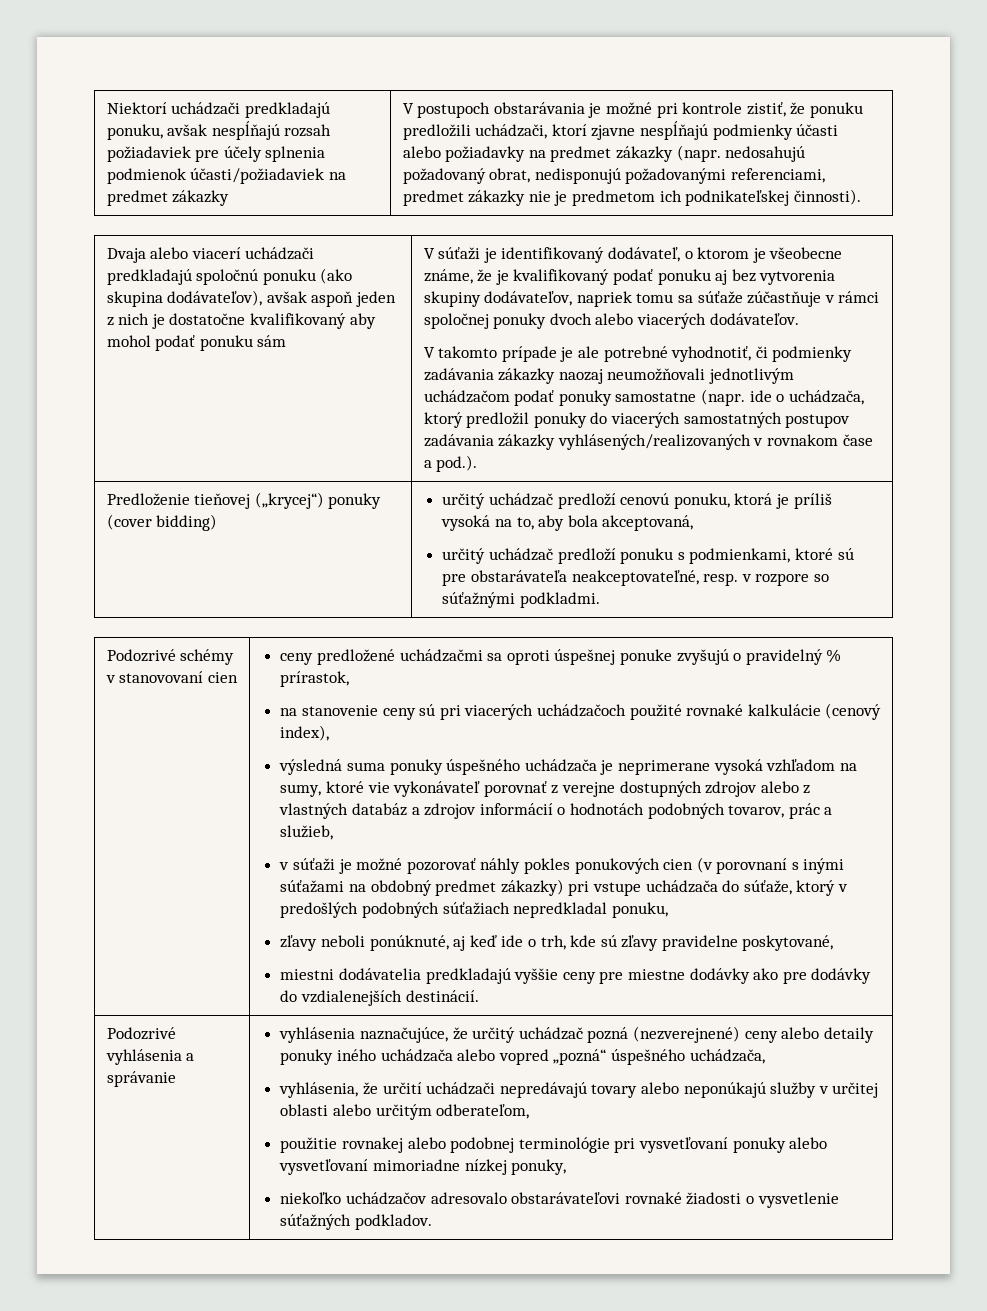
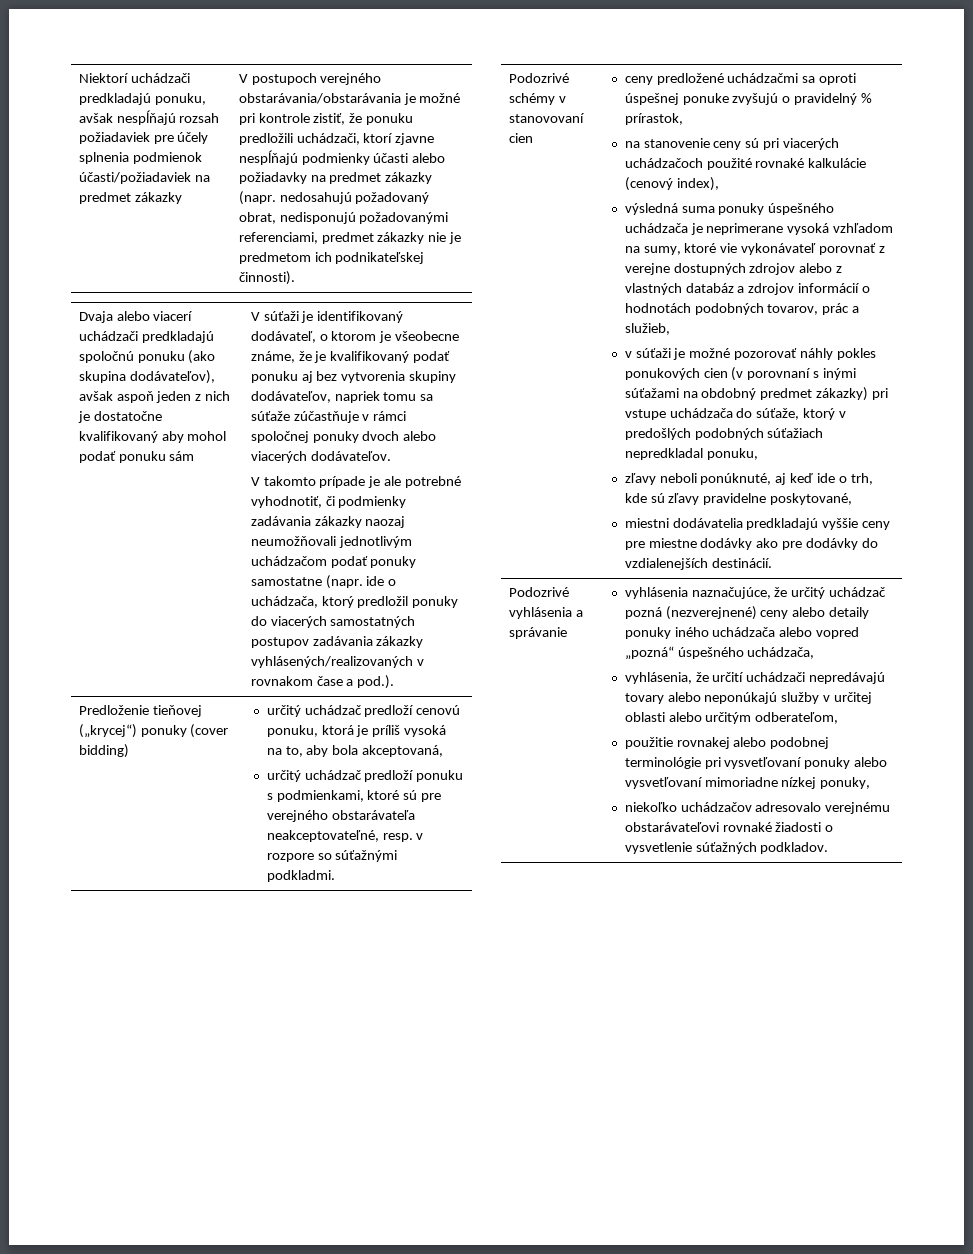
- V postupoch obstarávania je možné pri kontrole zistiť, že ponuku predložili uchádzači, ktorí zjavne nespĺňajú podmienky účasti alebo požiadavky na predmet zákazky (napr. nedosahujú požadovaný obrat, nedisponujú požadovanými referenciami, predmet zákazky nie je predmetom ich podnikateľskej činnosti).
+ V postupoch verejného obstarávania/obstarávania je možné pri kontrole zistiť, že ponuku predložili uchádzači, ktorí zjavne nespĺňajú podmienky účasti alebo požiadavky na predmet zákazky (napr. nedosahujú požadovaný obrat, nedisponujú požadovanými referenciami, predmet zákazky nie je predmetom ich podnikateľskej činnosti).
  Predloženie tieňovej („krycej“) ponuky (cover bidding) | určitý uchádzač predloží cenovú ponuku, ktorá je príliš vysoká na to, aby bola akceptovaná,
- určitý uchádzač predloží ponuku s podmienkami, ktoré sú pre obstarávateľa neakceptovateľné, resp. v rozpore so súťažnými podkladmi.
+ určitý uchádzač predloží ponuku s podmienkami, ktoré sú pre verejného obstarávateľa neakceptovateľné, resp. v rozpore so súťažnými podkladmi.
- niekoľko uchádzačov adresovalo obstarávateľovi rovnaké žiadosti o vysvetlenie súťažných podkladov.
+ niekoľko uchádzačov adresovalo verejnému obstarávateľovi rovnaké žiadosti o vysvetlenie súťažných podkladov.

